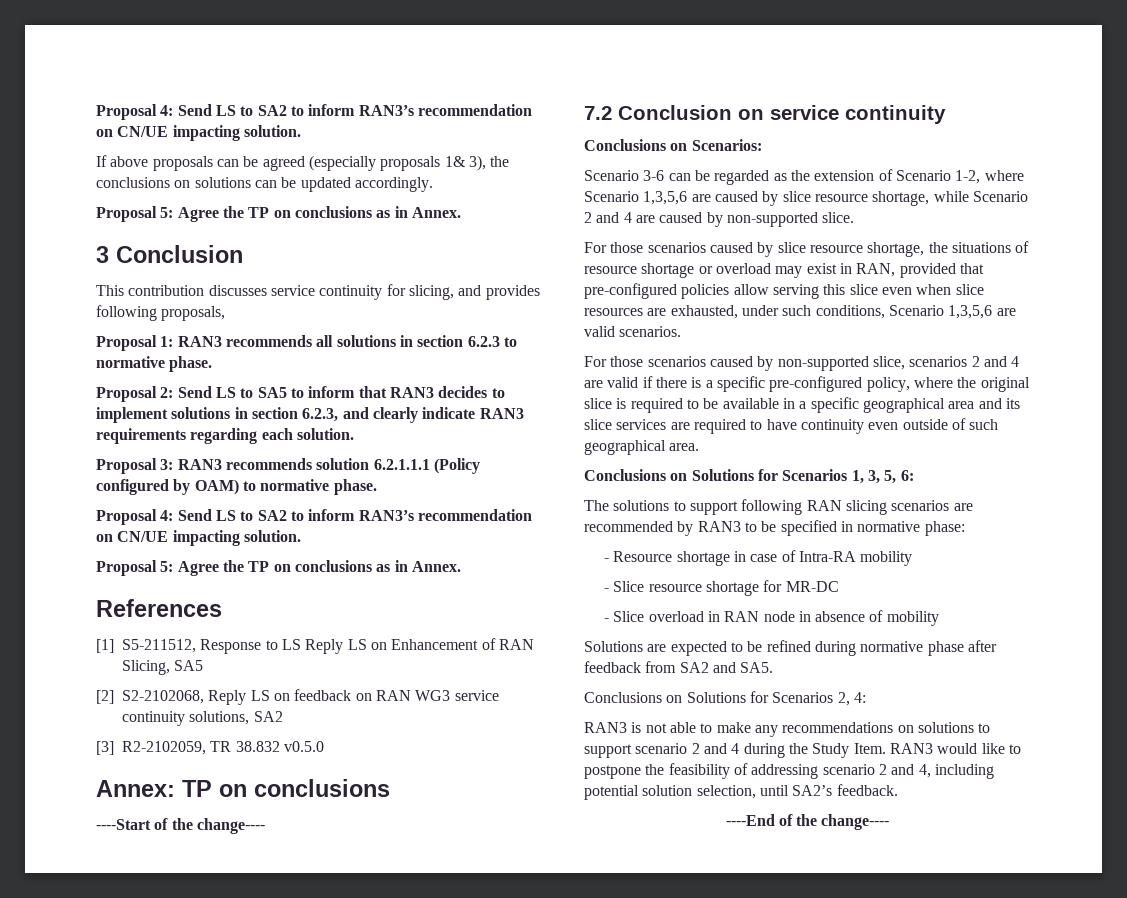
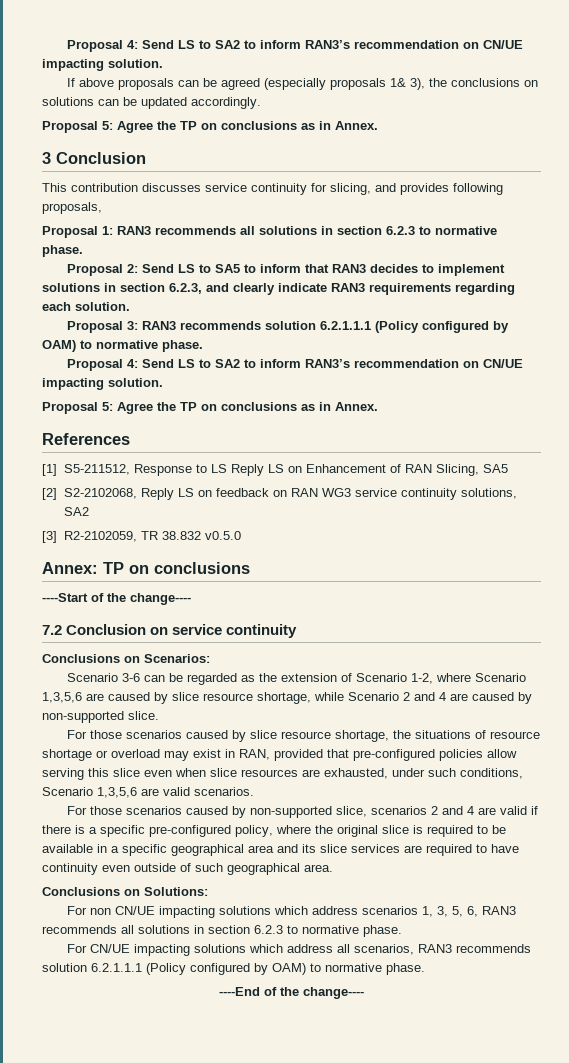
- Conclusions on Solutions for Scenarios 1, 3, 5, 6:
- The solutions to support following RAN slicing scenarios are recommended by RAN3 to be specified in normative phase:
- - Resource shortage in case of Intra-RA mobility
- - Slice resource shortage for MR-DC
- - Slice overload in RAN node in absence of mobility
- Solutions are expected to be refined during normative phase after feedback from SA2 and SA5.
- Conclusions on Solutions for Scenarios 2, 4:
- RAN3 is not able to make any recommendations on solutions to support scenario 2 and 4 during the Study Item. RAN3 would like to postpone the feasibility of addressing scenario 2 and 4, including potential solution selection, until SA2’s feedback.
+ Conclusions on Solutions:
+ For non CN/UE impacting solutions which address scenarios 1, 3, 5, 6, RAN3 recommends all solutions in section 6.2.3 to normative phase.
+ For CN/UE impacting solutions which address all scenarios, RAN3 recommends solution 6.2.1.1.1 (Policy configured by OAM) to normative phase.

